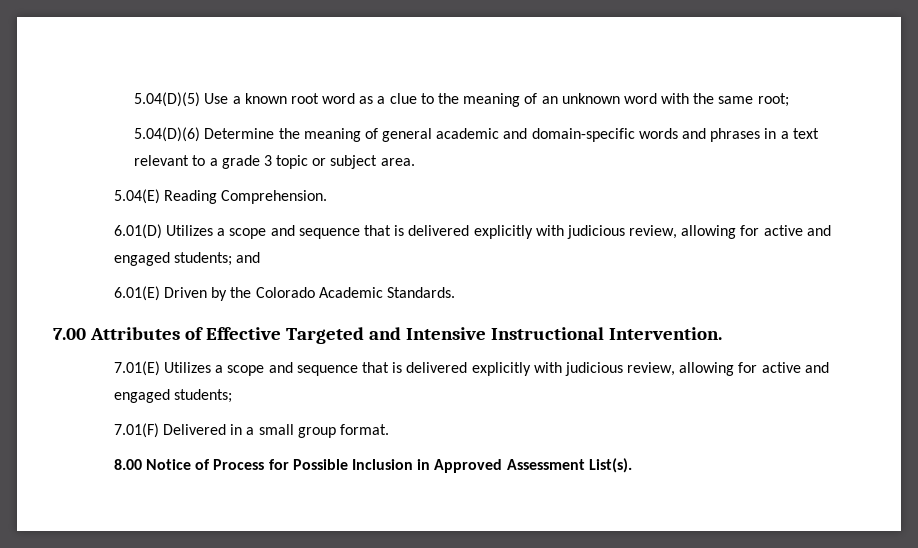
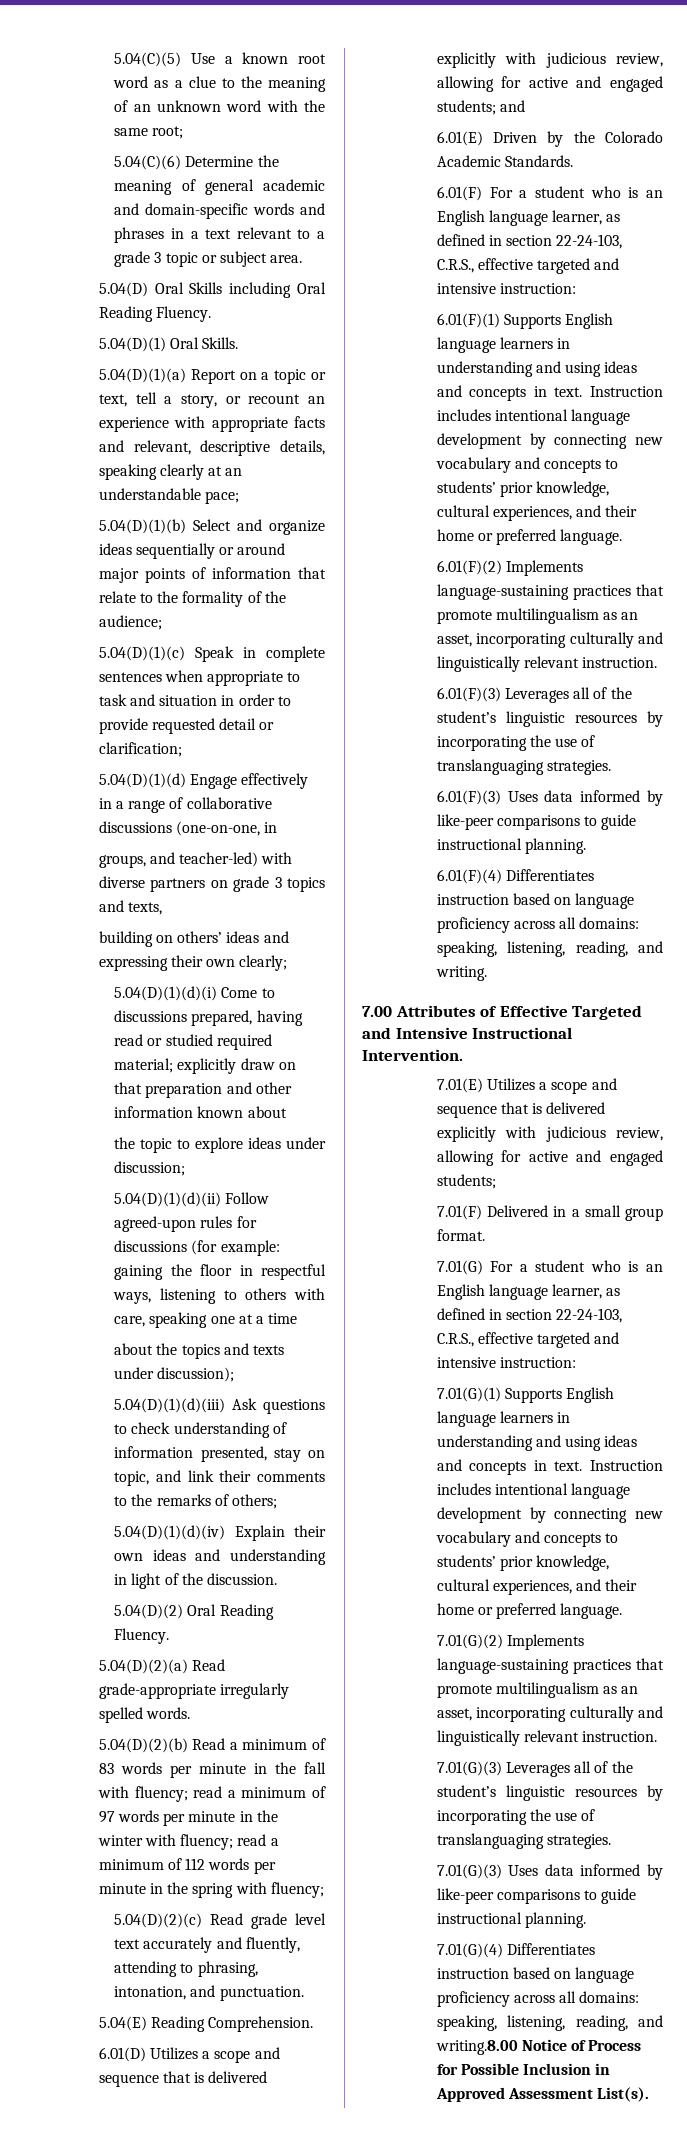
- 5.04(D)(5) Use a known root word as a clue to the meaning of an unknown word with the same root;
+ 5.04(C)(5) Use a known root word as a clue to the meaning of an unknown word with the same root;
- 5.04(D)(6) Determine the meaning of general academic and domain-specific words and phrases in a text relevant to a grade 3 topic or subject area.
+ 5.04(C)(6) Determine the meaning of general academic and domain-specific words and phrases in a text relevant to a grade 3 topic or subject area.
+ 5.04(D) Oral Skills including Oral Reading Fluency.
+ 5.04(D)(1) Oral Skills.
+ 5.04(D)(1)(a) Report on a topic or text, tell a story, or recount an experience with appropriate facts and relevant, descriptive details, speaking clearly at an understandable pace;
+ 5.04(D)(1)(b) Select and organize ideas sequentially or around major points of information that relate to the formality of the audience;
+ 5.04(D)(1)(c) Speak in complete sentences when appropriate to task and situation in order to provide requested detail or clarification;
+ 5.04(D)(1)(d) Engage effectively in a range of collaborative discussions (one-on-one, in
+ groups, and teacher-led) with diverse partners on grade 3 topics and texts,
+ building on others’ ideas and expressing their own clearly;
+ 5.04(D)(1)(d)(i) Come to discussions prepared, having read or studied required material; explicitly draw on that preparation and other information known about
+ the topic to explore ideas under discussion;
+ 5.04(D)(1)(d)(ii) Follow agreed-upon rules for discussions (for example: gaining the floor in respectful ways, listening to others with care, speaking one at a time
+ about the topics and texts under discussion);
+ 5.04(D)(1)(d)(iii) Ask questions to check understanding of information presented, stay on topic, and link their comments to the remarks of others;
+ 5.04(D)(1)(d)(iv) Explain their own ideas and understanding in light of the discussion.
+ 5.04(D)(2) Oral Reading Fluency.
+ 5.04(D)(2)(a) Read grade-appropriate irregularly spelled words.
+ 5.04(D)(2)(b) Read a minimum of 83 words per minute in the fall with fluency; read a minimum of 97 words per minute in the winter with fluency; read a minimum of 112 words per minute in the spring with fluency;
+ 5.04(D)(2)(c) Read grade level text accurately and fluently, attending to phrasing, intonation, and punctuation.
+ 6.01(F) For a student who is an English language learner, as defined in section 22-24-103, C.R.S., effective targeted and intensive instruction:
+ 6.01(F)(1) Supports English language learners in understanding and using ideas and concepts in text. Instruction includes intentional language development by connecting new vocabulary and concepts to students’ prior knowledge, cultural experiences, and their home or preferred language.
+ 6.01(F)(2) Implements language-sustaining practices that promote multilingualism as an asset, incorporating culturally and linguistically relevant instruction.
+ 6.01(F)(3) Leverages all of the student’s linguistic resources by incorporating the use of translanguaging strategies.
+ 6.01(F)(3) Uses data informed by like-peer comparisons to guide instructional planning.
+ 6.01(F)(4) Differentiates instruction based on language proficiency across all domains: speaking, listening, reading, and writing.
- 8.00 Notice of Process for Possible Inclusion in Approved Assessment List(s).
+ 7.01(G) For a student who is an English language learner, as defined in section 22-24-103, C.R.S., effective targeted and intensive instruction:
+ 7.01(G)(1) Supports English language learners in understanding and using ideas and concepts in text. Instruction includes intentional language development by connecting new vocabulary and concepts to students’ prior knowledge, cultural experiences, and their home or preferred language.
+ 7.01(G)(2) Implements language-sustaining practices that promote multilingualism as an asset, incorporating culturally and linguistically relevant instruction.
+ 7.01(G)(3) Leverages all of the student’s linguistic resources by incorporating the use of translanguaging strategies.
+ 7.01(G)(3) Uses data informed by like-peer comparisons to guide instructional planning.
+ 7.01(G)(4) Differentiates instruction based on language proficiency across all domains: speaking, listening, reading, and writing.8.00 Notice of Process for Possible Inclusion in Approved Assessment List(s).

